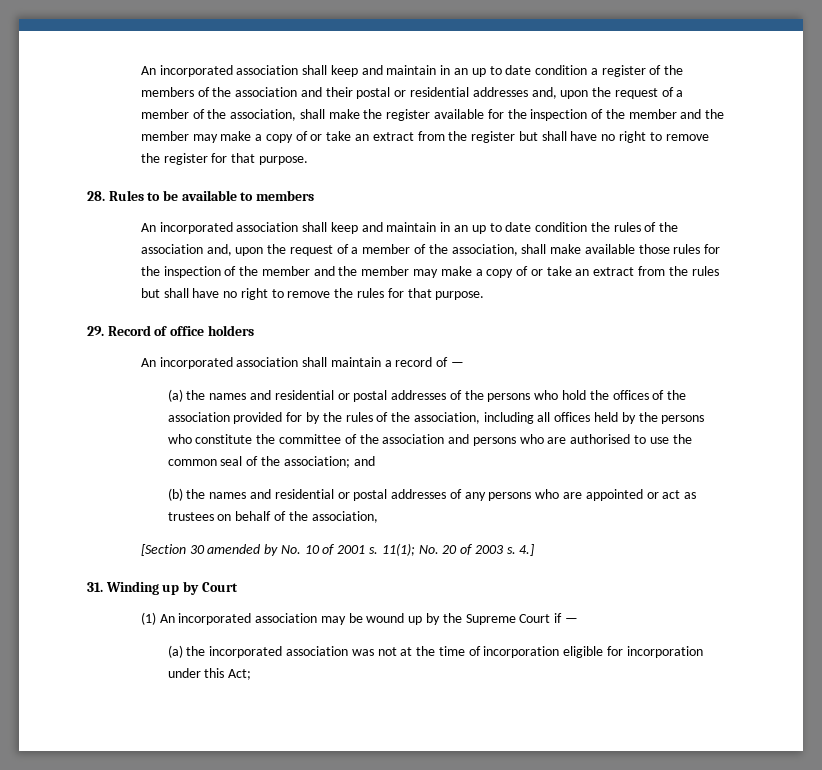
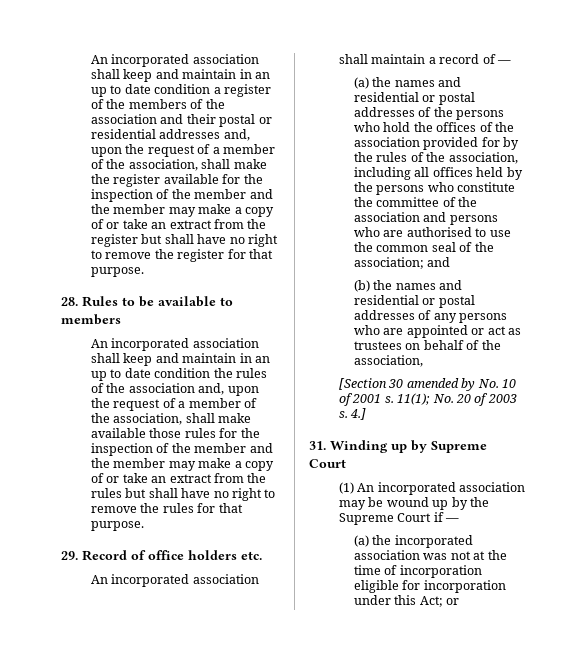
- 29. Record of office holders
+ 29. Record of office holders etc.
- 31. Winding up by Court
+ 31. Winding up by Supreme Court
- (a) the incorporated association was not at the time of incorporation eligible for incorporation under this Act;
+ (a) the incorporated association was not at the time of incorporation eligible for incorporation under this Act; or

